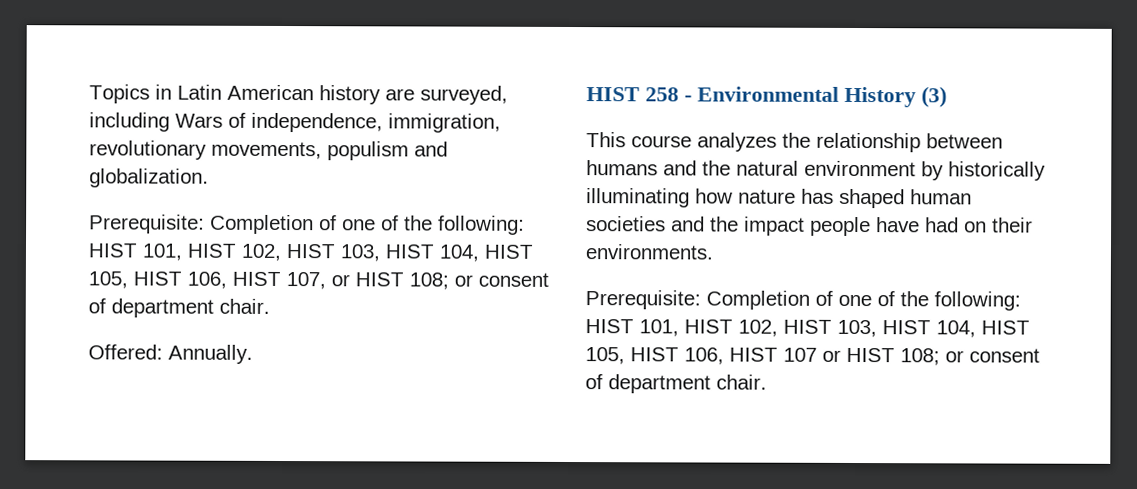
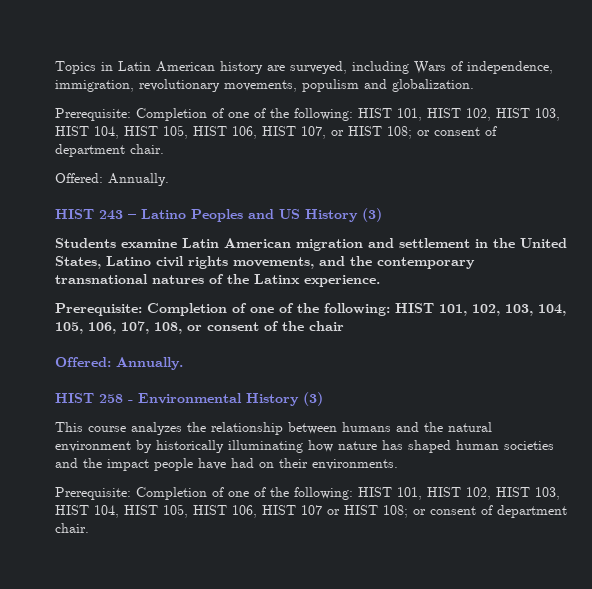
+ HIST 243 – Latino Peoples and US History (3)
+ Students examine Latin American migration and settlement in the United States, Latino civil rights movements, and the contemporary transnational natures of the Latinx experience.
+ Prerequisite: Completion of one of the following: HIST 101, 102, 103, 104, 105, 106, 107, 108, or consent of the chair
+ Offered: Annually.

